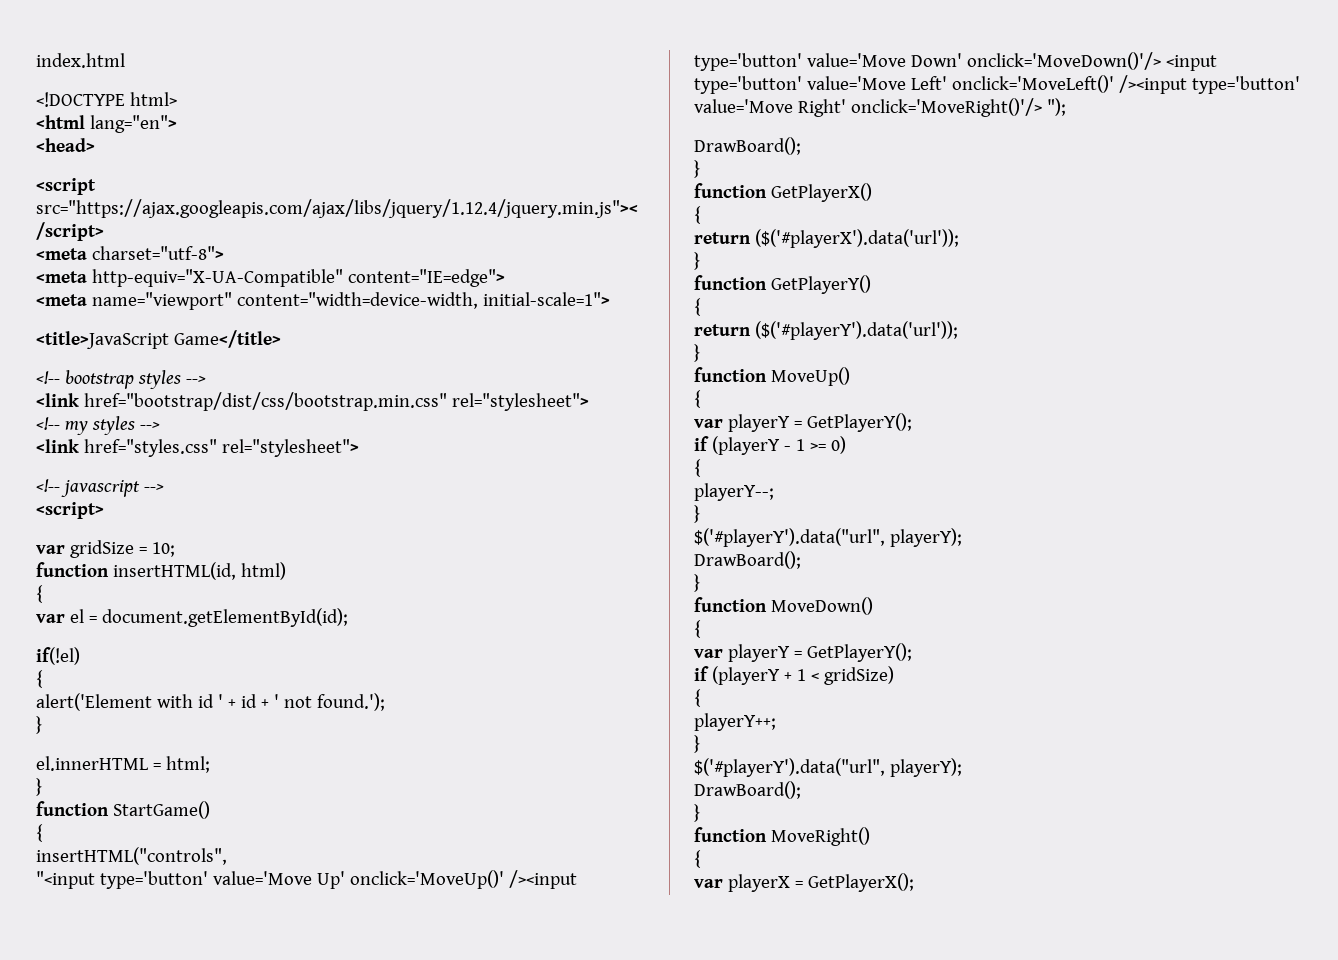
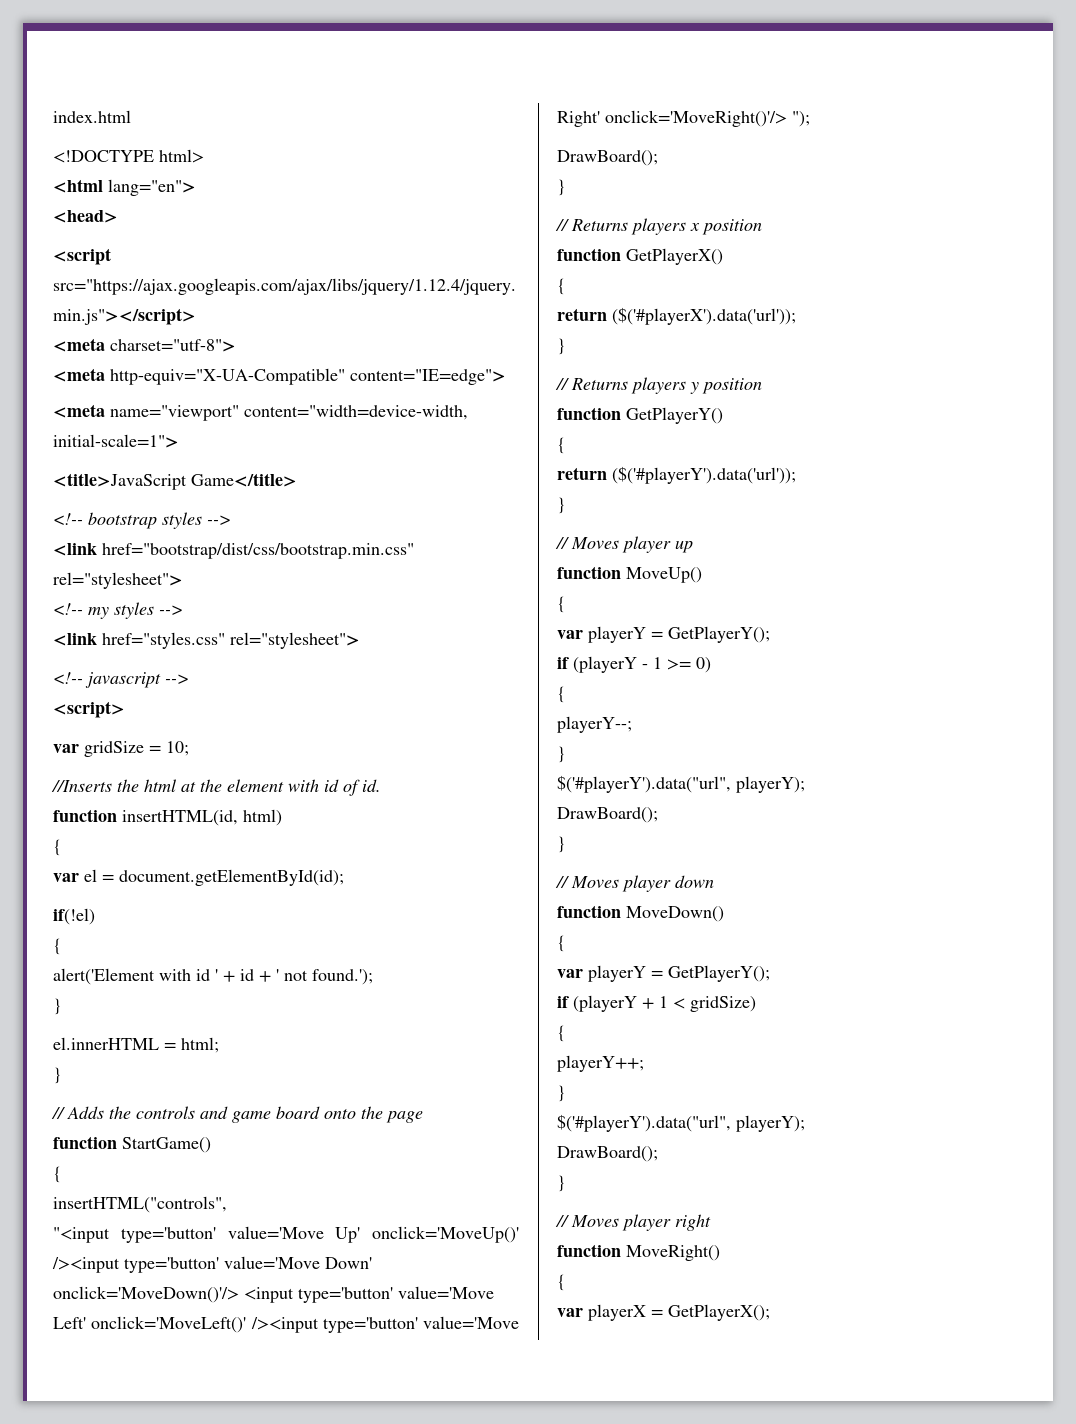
+ //Inserts the html at the element with id of id.
+ // Adds the controls and game board onto the page
+ // Returns players x position
+ // Returns players y position
+ // Moves player up
+ // Moves player down
+ // Moves player right

